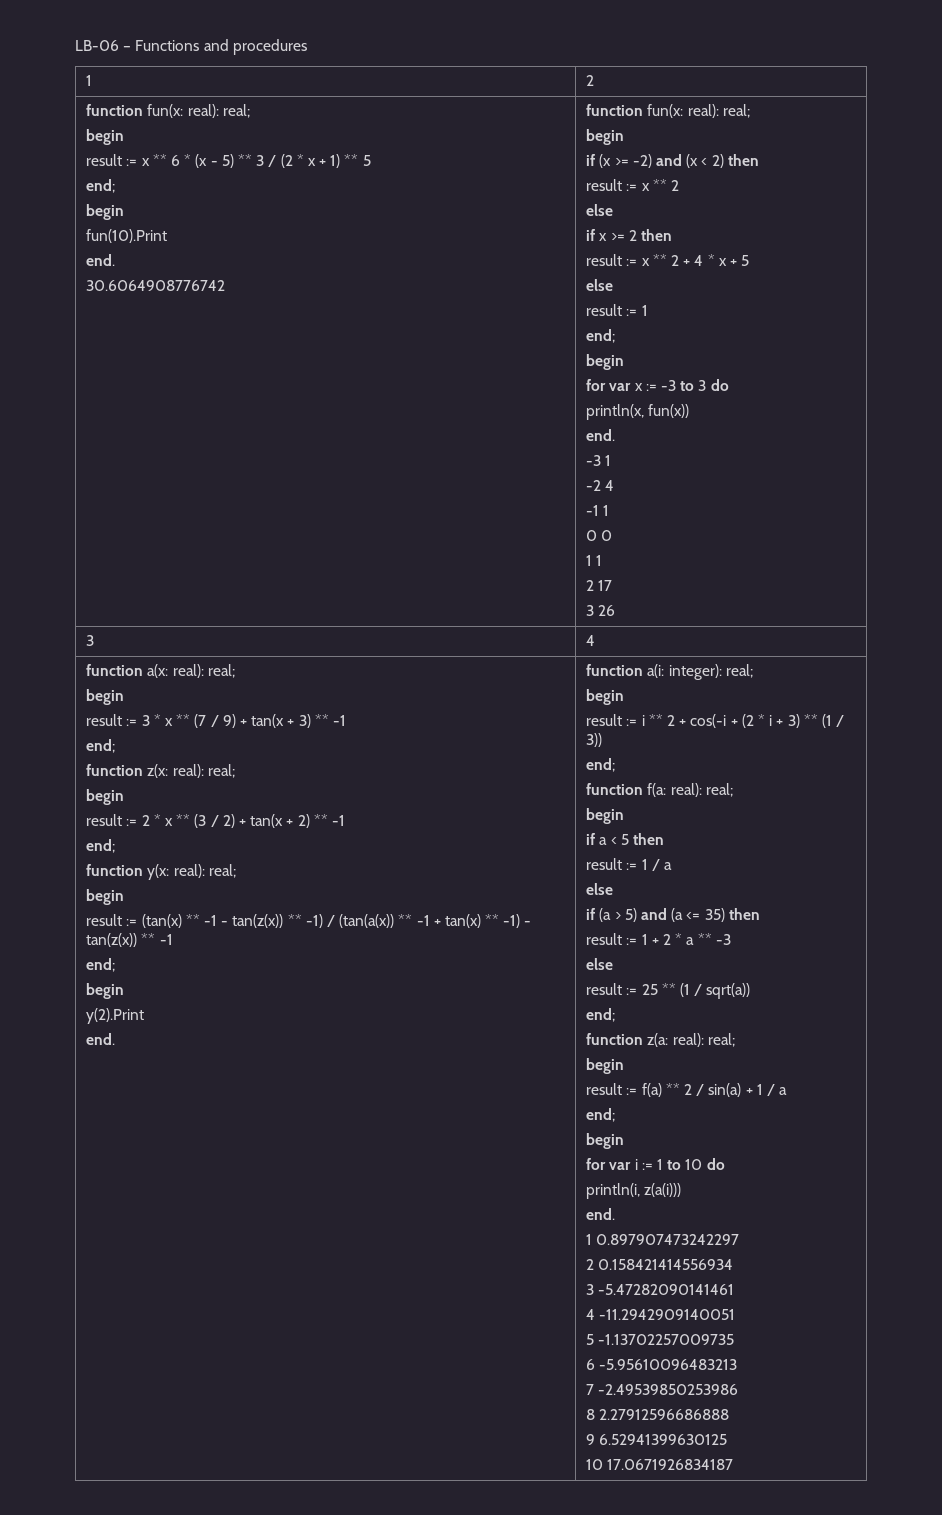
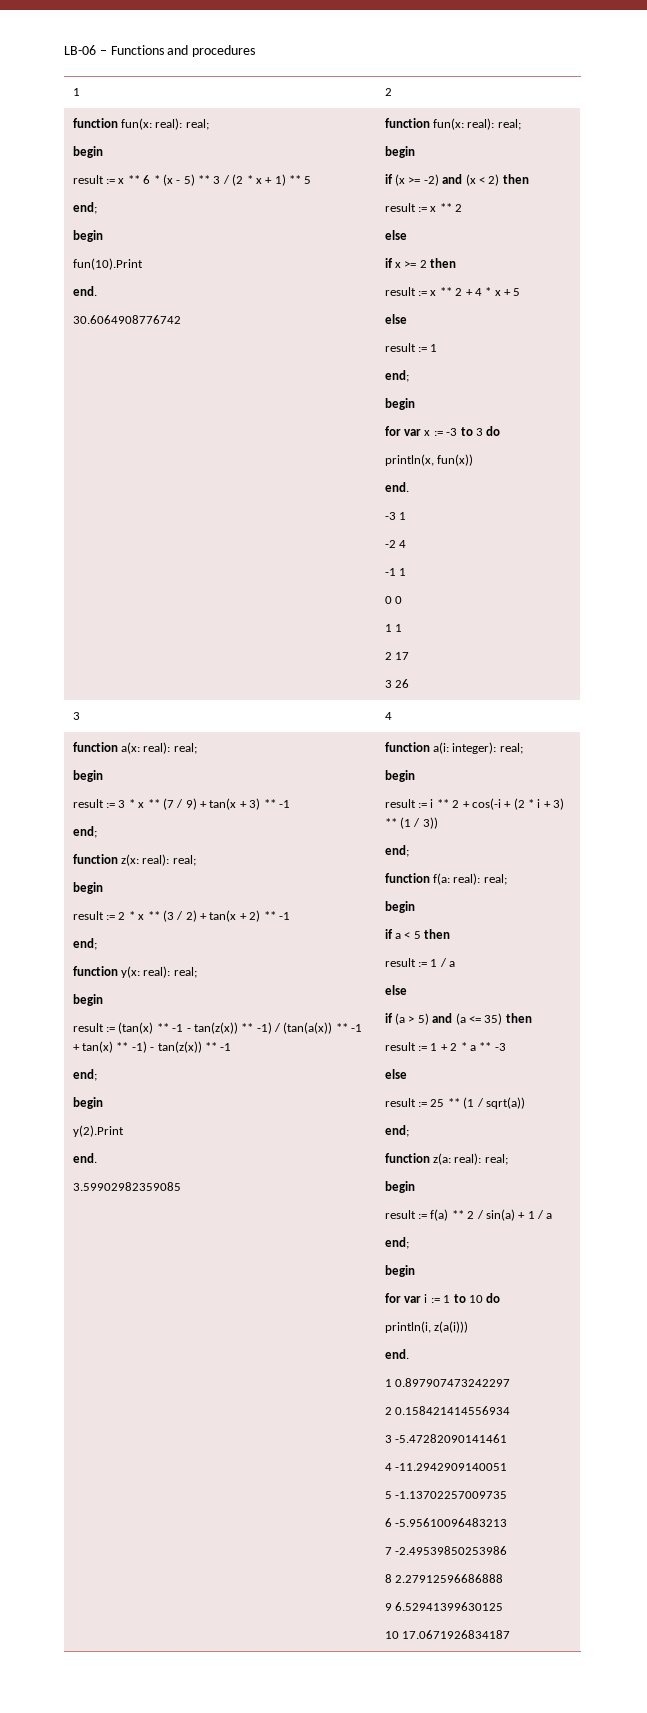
+ 3.59902982359085

